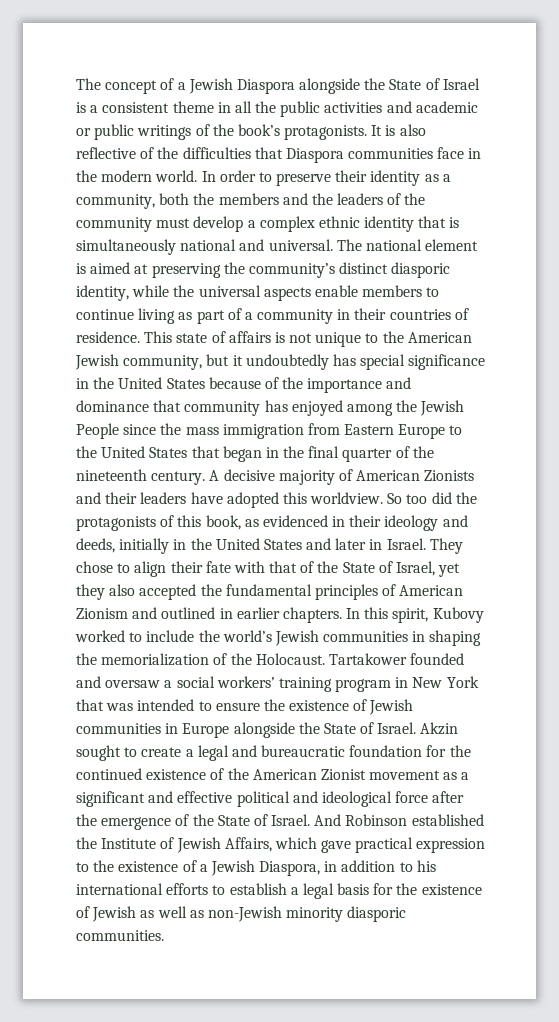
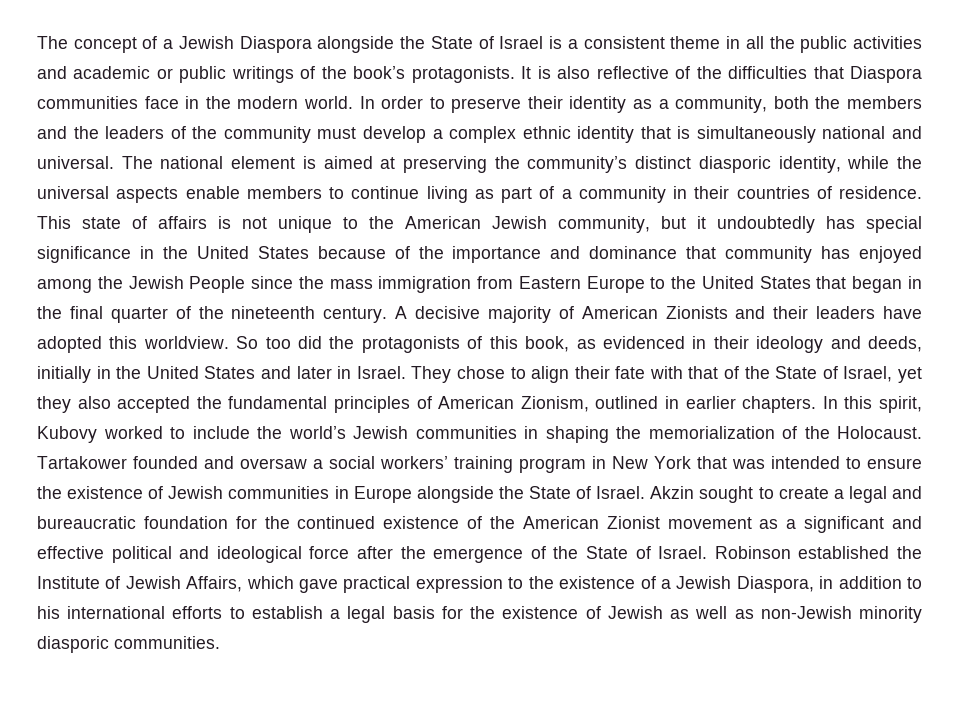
- They chose to align their fate with that of the State of Israel, yet they also accepted the fundamental principles of American Zionism and outlined in earlier chapters.
+ They chose to align their fate with that of the State of Israel, yet they also accepted the fundamental principles of American Zionism, outlined in earlier chapters.
- And Robinson established the Institute of Jewish Affairs, which gave practical expression to the existence of a Jewish Diaspora, in addition to his international efforts to establish a legal basis for the existence of Jewish as well as non-Jewish minority diasporic communities.
+ Robinson established the Institute of Jewish Affairs, which gave practical expression to the existence of a Jewish Diaspora, in addition to his international efforts to establish a legal basis for the existence of Jewish as well as non-Jewish minority diasporic communities.

